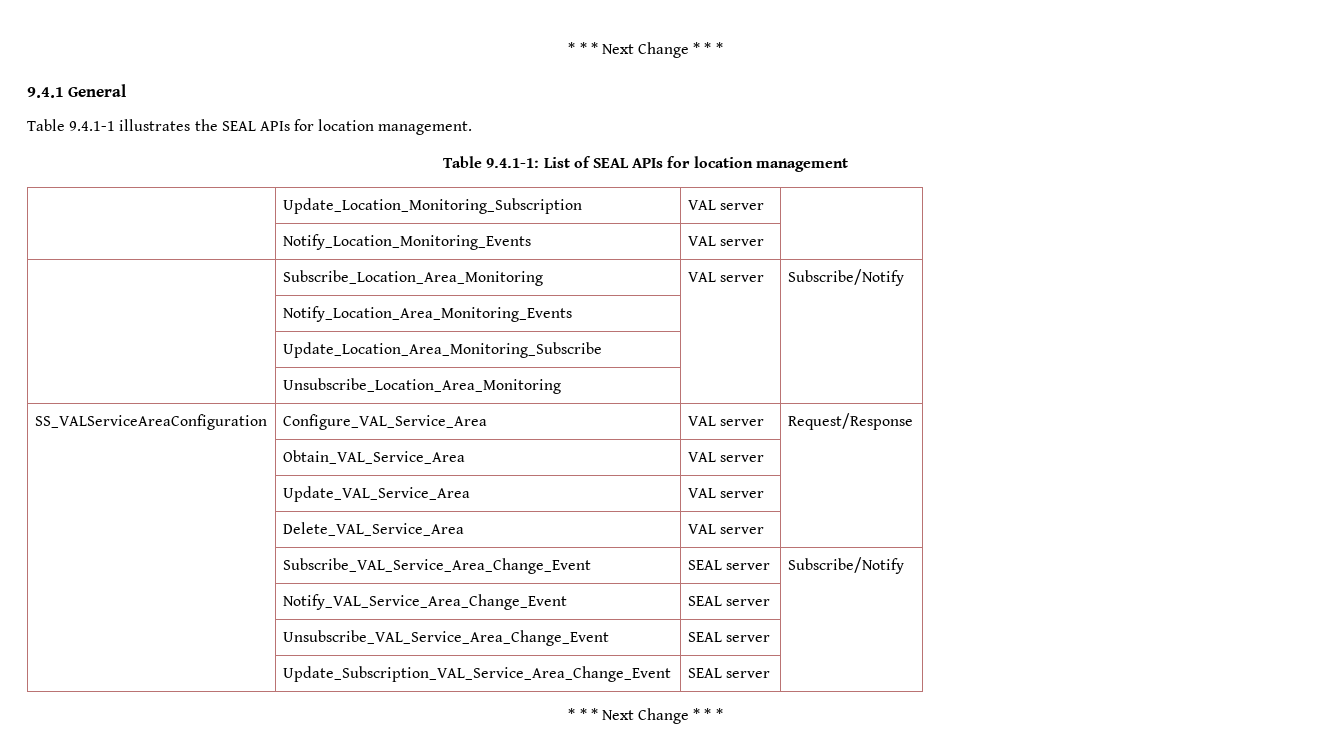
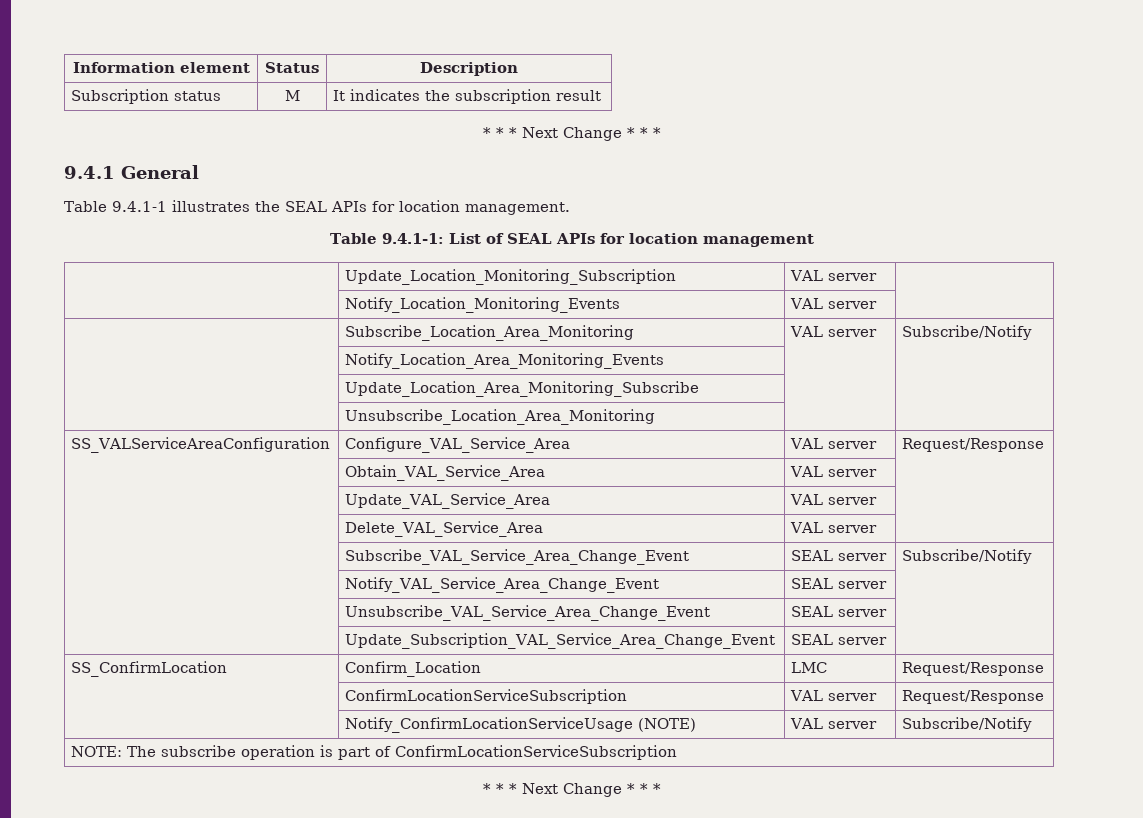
+ Information element | Status | Description
+ Subscription status | M | It indicates the subscription result
+ SS_ConfirmLocation | Confirm_Location | LMC | Request/Response
+ | ConfirmLocationServiceSubscription | VAL server | Request/Response
+ | Notify_ConfirmLocationServiceUsage (NOTE) | VAL server | Subscribe/Notify
+ NOTE: The subscribe operation is part of ConfirmLocationServiceSubscription

